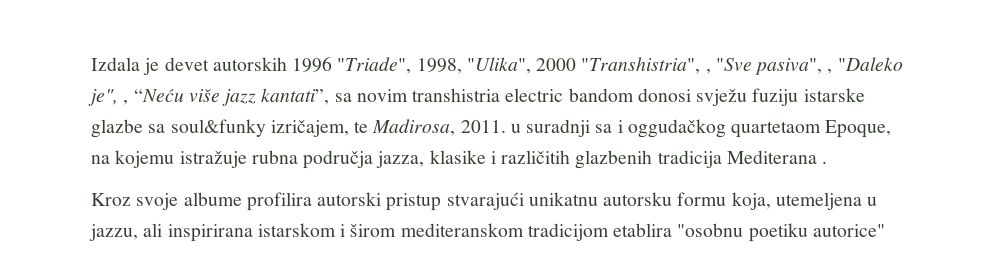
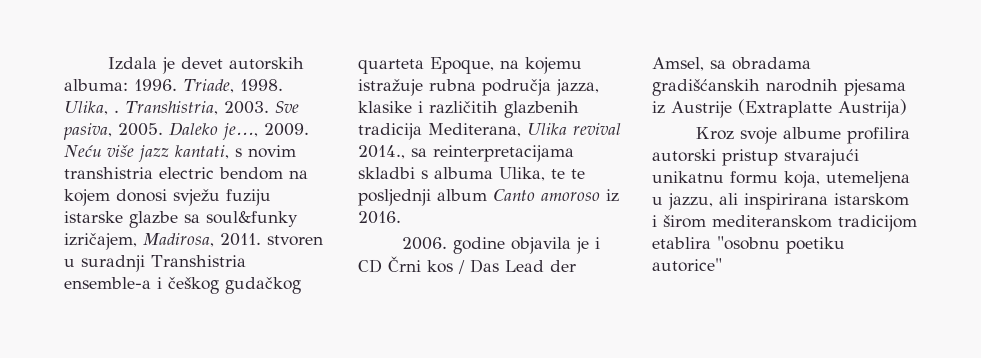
- Izdala je devet autorskih 1996 "Triade", 1998, "Ulika", 2000 "Transhistria", , "Sve pasiva", , "Daleko je", , “Neću više jazz kantati”, sa novim transhistria electric bandom donosi svježu fuziju istarske glazbe sa soul&funky izričajem, te Madirosa, 2011. u suradnji sa i oggudačkog quartetaom Epoque, na kojemu istražuje rubna područja jazza, klasike i različitih glazbenih tradicija Mediterana .
+ Izdala je devet autorskih albuma: 1996. Triade, 1998. Ulika, . Transhistria, 2003. Sve pasiva, 2005. Daleko je..., 2009. Neću više jazz kantati, s novim transhistria electric bendom na kojem donosi svježu fuziju istarske glazbe sa soul&funky izričajem, Madirosa, 2011. stvoren u suradnji Transhistria ensemble-a i češkog gudačkog quarteta Epoque, na kojemu istražuje rubna područja jazza, klasike i različitih glazbenih tradicija Mediterana, Ulika revival 2014., sa reinterpretacijama skladbi s albuma Ulika, te te posljednji album Canto amoroso iz 2016.
+ 2006. godine objavila je i CD Črni kos / Das Lead der Amsel, sa obradama gradišćanskih narodnih pjesama iz Austrije (Extraplatte Austrija)
- Kroz svoje albume profilira autorski pristup stvarajući unikatnu autorsku formu koja, utemeljena u jazzu, ali inspirirana istarskom i širom mediteranskom tradicijom etablira "osobnu poetiku autorice"
+ Kroz svoje albume profilira autorski pristup stvarajući unikatnu formu koja, utemeljena u jazzu, ali inspirirana istarskom i širom mediteranskom tradicijom etablira "osobnu poetiku autorice"

